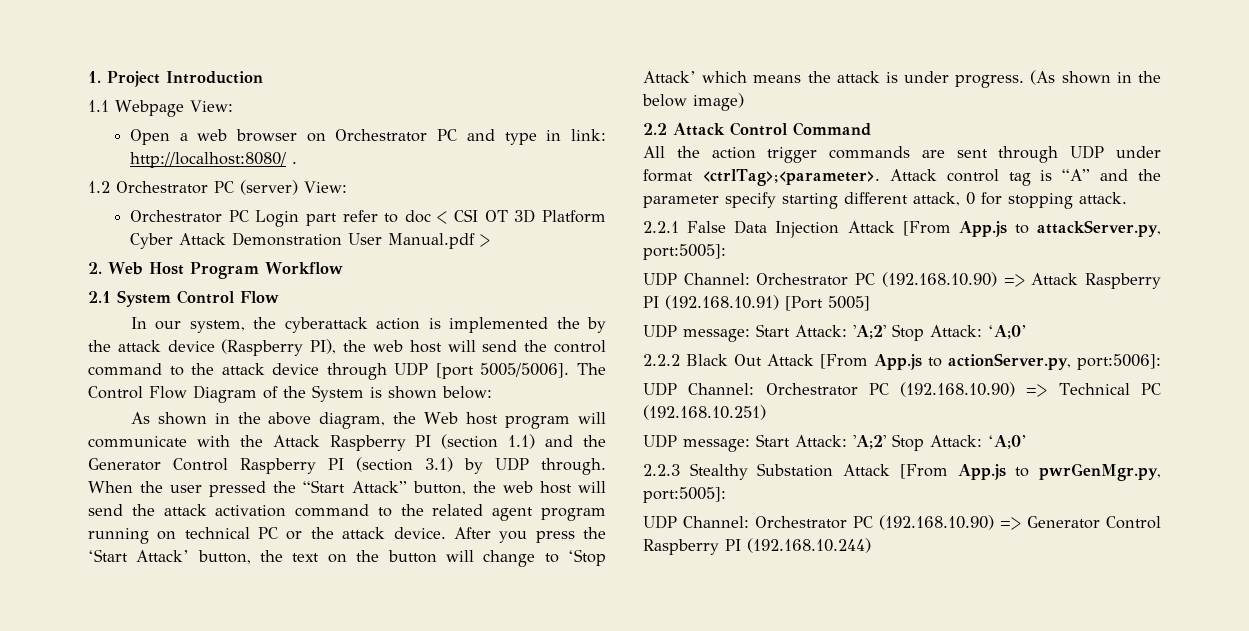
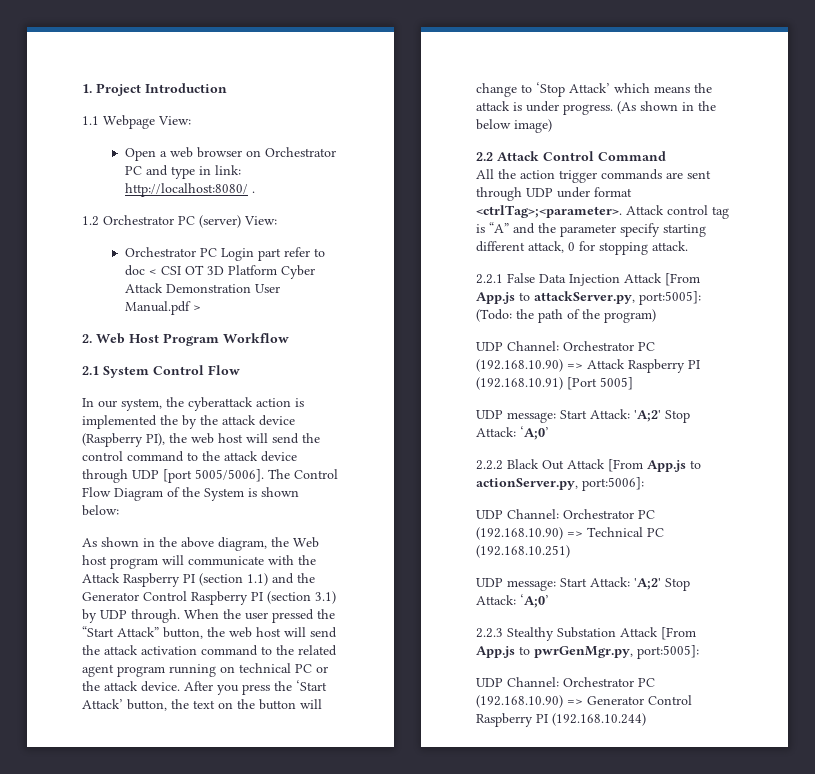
- 2.2.1 False Data Injection Attack [From App.js to attackServer.py, port:5005]:
+ 2.2.1 False Data Injection Attack [From App.js to attackServer.py, port:5005]: (Todo: the path of the program)

